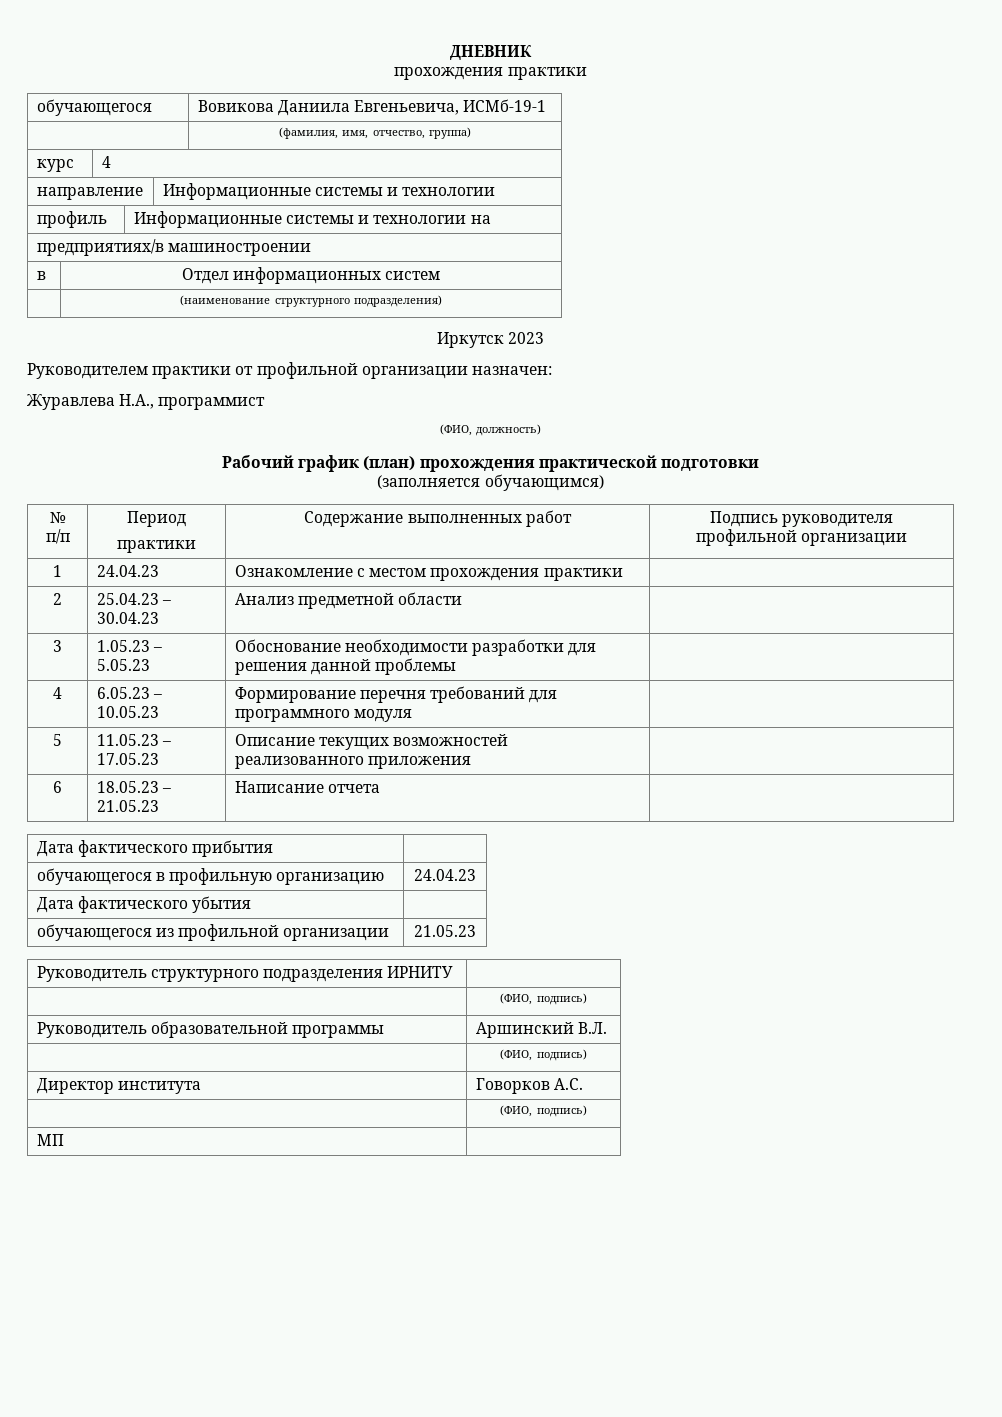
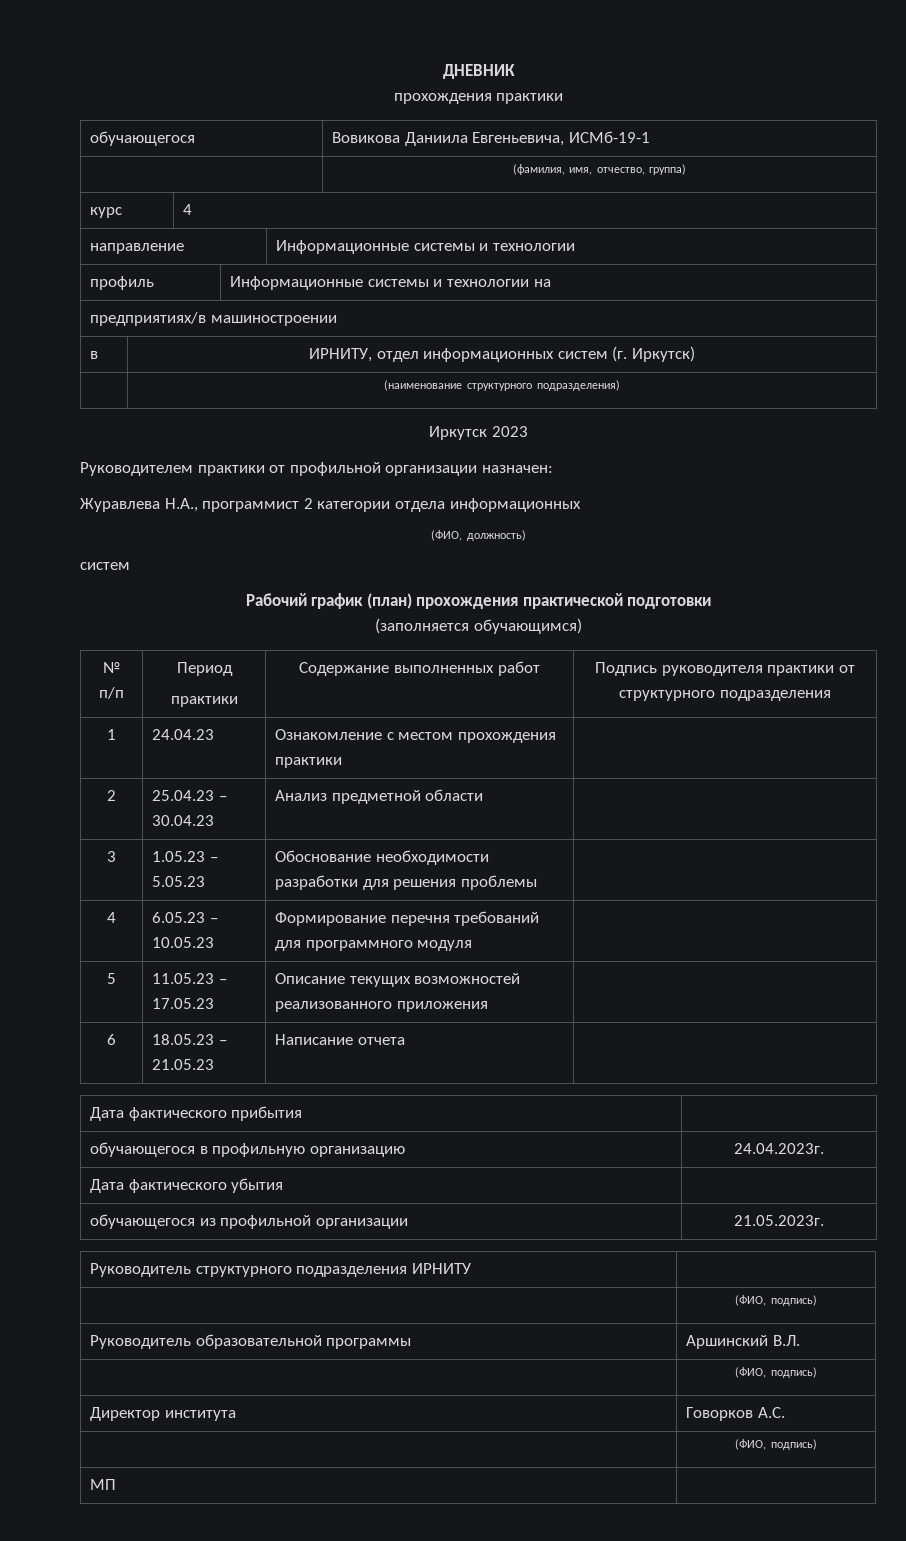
- в | Отдел информационных систем
+ в | ИРНИТУ, отдел информационных систем (г. Иркутск)
- Журавлева Н.А., программист
+ Журавлева Н.А., программист 2 категории отдела информационных
  (ФИО, должность)
+ систем
  № п/п | Период
- практики | Содержание выполненных работ | Подпись руководителя профильной организации
+ практики | Содержание выполненных работ | Подпись руководителя практики от структурного подразделения
- 3 | 1.05.23 – 5.05.23 | Обоснование необходимости разработки для решения данной проблемы |
+ 3 | 1.05.23 – 5.05.23 | Обоснование необходимости разработки для решения проблемы |
- обучающегося в профильную организацию | 24.04.23
+ обучающегося в профильную организацию | 24.04.2023г.
- обучающегося из профильной организации | 21.05.23
+ обучающегося из профильной организации | 21.05.2023г.

